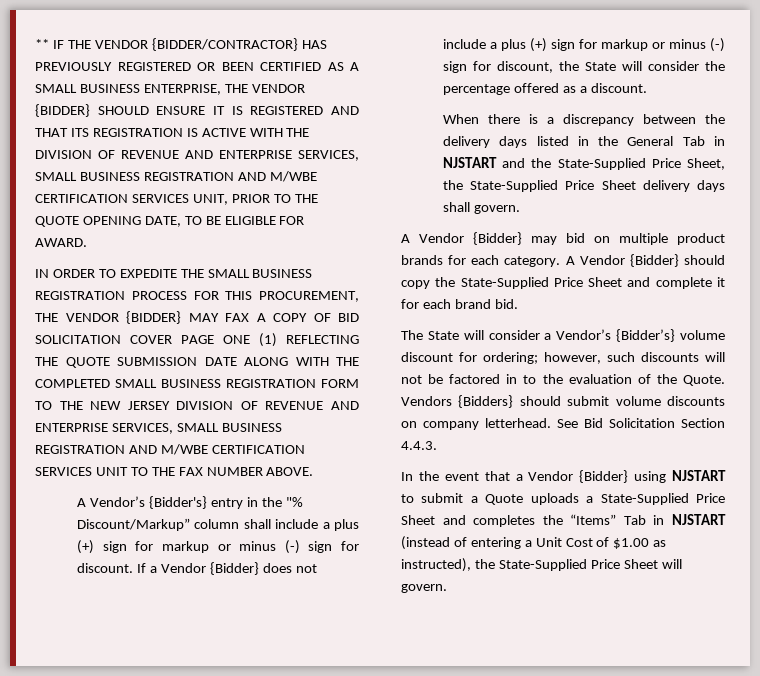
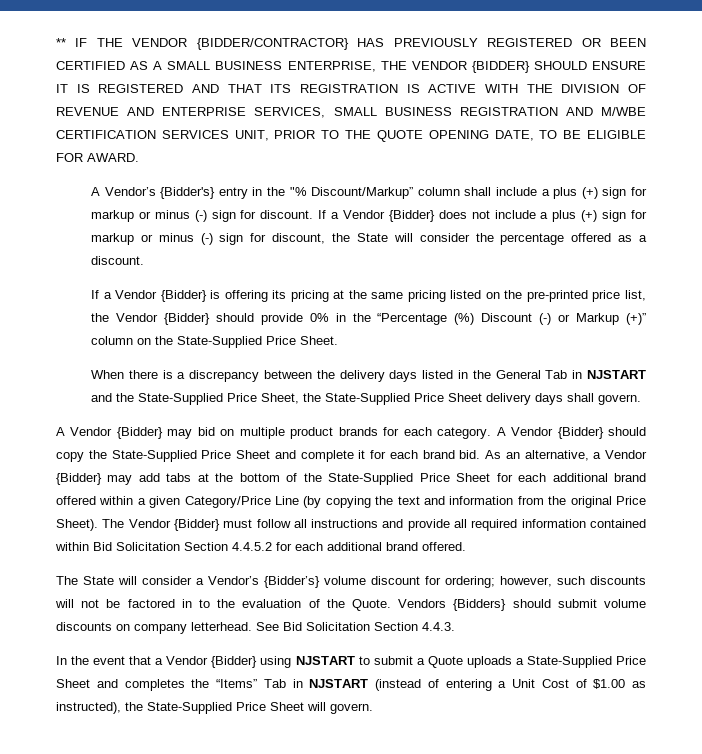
- IN ORDER TO EXPEDITE THE SMALL BUSINESS REGISTRATION PROCESS FOR THIS PROCUREMENT, THE VENDOR {BIDDER} MAY FAX A COPY OF BID SOLICITATION COVER PAGE ONE (1) REFLECTING THE QUOTE SUBMISSION DATE ALONG WITH THE COMPLETED SMALL BUSINESS REGISTRATION FORM TO THE NEW JERSEY DIVISION OF REVENUE AND ENTERPRISE SERVICES, SMALL BUSINESS REGISTRATION AND M/WBE CERTIFICATION SERVICES UNIT TO THE FAX NUMBER ABOVE.
+ If a Vendor {Bidder} is offering its pricing at the same pricing listed on the pre-printed price list, the Vendor {Bidder} should provide 0% in the “Percentage (%) Discount (-) or Markup (+)” column on the State-Supplied Price Sheet.
+ As an alternative, a Vendor {Bidder} may add tabs at the bottom of the State-Supplied Price Sheet for each additional brand offered within a given Category/Price Line (by copying the text and information from the original Price Sheet). The Vendor {Bidder} must follow all instructions and provide all required information contained within Bid Solicitation Section 4.4.5.2 for each additional brand offered.

